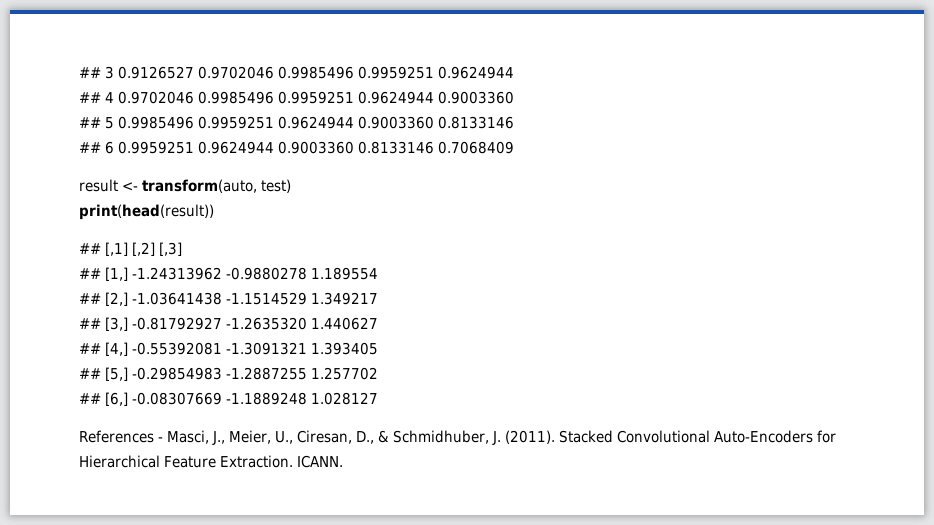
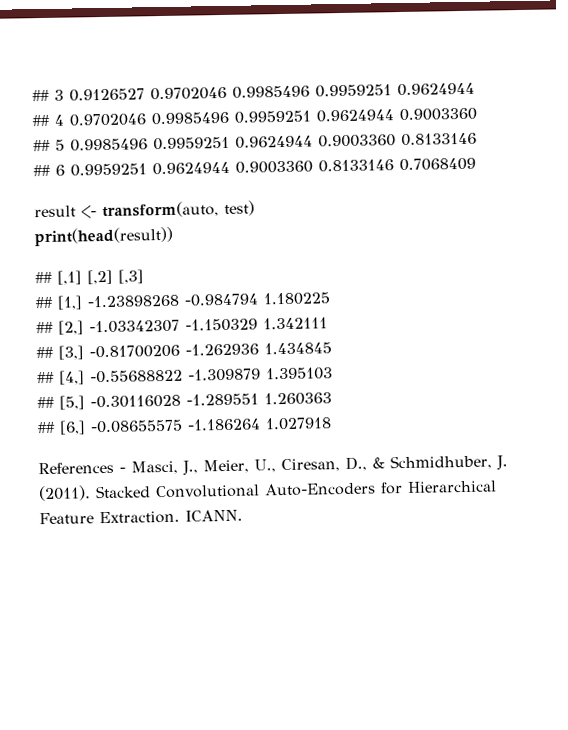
- ## [1,] -1.24313962 -0.9880278 1.189554
+ ## [1,] -1.23898268 -0.984794 1.180225
- ## [2,] -1.03641438 -1.1514529 1.349217
+ ## [2,] -1.03342307 -1.150329 1.342111
- ## [3,] -0.81792927 -1.2635320 1.440627
+ ## [3,] -0.81700206 -1.262936 1.434845
- ## [4,] -0.55392081 -1.3091321 1.393405
+ ## [4,] -0.55688822 -1.309879 1.395103
- ## [5,] -0.29854983 -1.2887255 1.257702
+ ## [5,] -0.30116028 -1.289551 1.260363
- ## [6,] -0.08307669 -1.1889248 1.028127
+ ## [6,] -0.08655575 -1.186264 1.027918

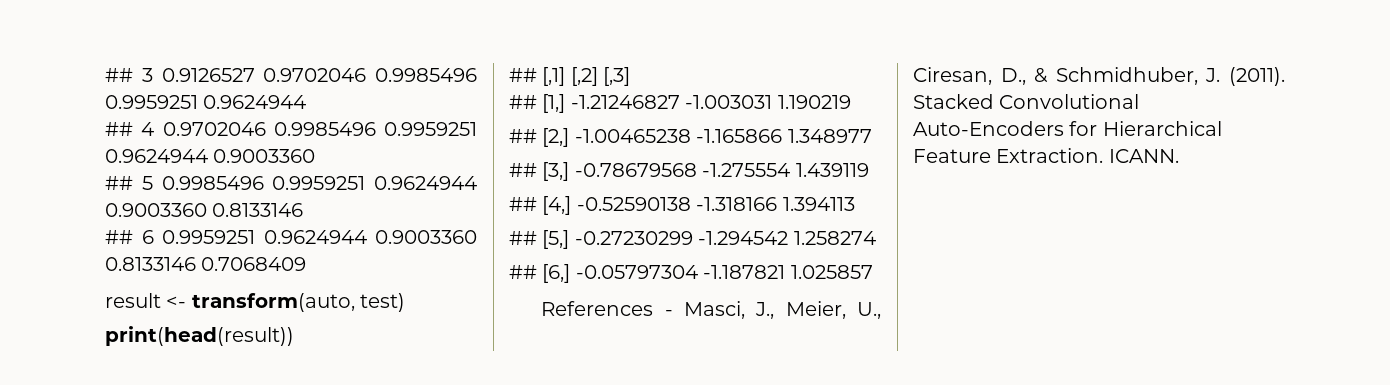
- ## [1,] -1.23898268 -0.984794 1.180225
+ ## [1,] -1.21246827 -1.003031 1.190219
- ## [2,] -1.03342307 -1.150329 1.342111
+ ## [2,] -1.00465238 -1.165866 1.348977
- ## [3,] -0.81700206 -1.262936 1.434845
+ ## [3,] -0.78679568 -1.275554 1.439119
- ## [4,] -0.55688822 -1.309879 1.395103
+ ## [4,] -0.52590138 -1.318166 1.394113
- ## [5,] -0.30116028 -1.289551 1.260363
+ ## [5,] -0.27230299 -1.294542 1.258274
- ## [6,] -0.08655575 -1.186264 1.027918
+ ## [6,] -0.05797304 -1.187821 1.025857

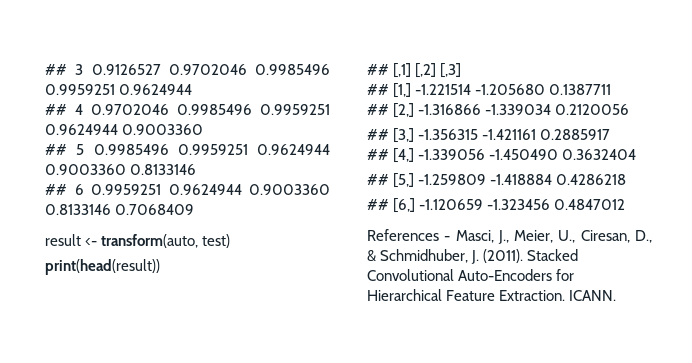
- ## [1,] -1.21246827 -1.003031 1.190219
+ ## [1,] -1.221514 -1.205680 0.1387711
- ## [2,] -1.00465238 -1.165866 1.348977
+ ## [2,] -1.316866 -1.339034 0.2120056
- ## [3,] -0.78679568 -1.275554 1.439119
+ ## [3,] -1.356315 -1.421161 0.2885917
- ## [4,] -0.52590138 -1.318166 1.394113
+ ## [4,] -1.339056 -1.450490 0.3632404
- ## [5,] -0.27230299 -1.294542 1.258274
+ ## [5,] -1.259809 -1.418884 0.4286218
- ## [6,] -0.05797304 -1.187821 1.025857
+ ## [6,] -1.120659 -1.323456 0.4847012

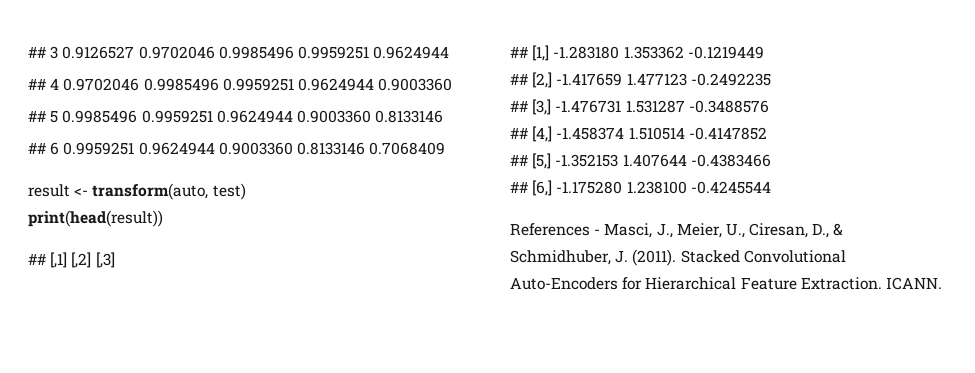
- ## [1,] -1.221514 -1.205680 0.1387711
+ ## [1,] -1.283180 1.353362 -0.1219449
- ## [2,] -1.316866 -1.339034 0.2120056
+ ## [2,] -1.417659 1.477123 -0.2492235
- ## [3,] -1.356315 -1.421161 0.2885917
+ ## [3,] -1.476731 1.531287 -0.3488576
- ## [4,] -1.339056 -1.450490 0.3632404
+ ## [4,] -1.458374 1.510514 -0.4147852
- ## [5,] -1.259809 -1.418884 0.4286218
+ ## [5,] -1.352153 1.407644 -0.4383466
- ## [6,] -1.120659 -1.323456 0.4847012
+ ## [6,] -1.175280 1.238100 -0.4245544

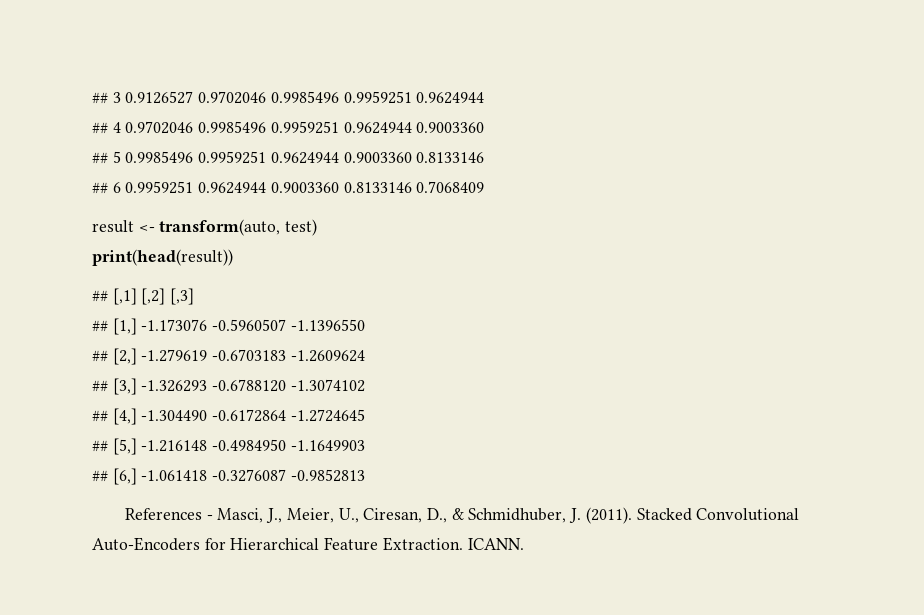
- ## [1,] -1.283180 1.353362 -0.1219449
+ ## [1,] -1.173076 -0.5960507 -1.1396550
- ## [2,] -1.417659 1.477123 -0.2492235
+ ## [2,] -1.279619 -0.6703183 -1.2609624
- ## [3,] -1.476731 1.531287 -0.3488576
+ ## [3,] -1.326293 -0.6788120 -1.3074102
- ## [4,] -1.458374 1.510514 -0.4147852
+ ## [4,] -1.304490 -0.6172864 -1.2724645
- ## [5,] -1.352153 1.407644 -0.4383466
+ ## [5,] -1.216148 -0.4984950 -1.1649903
- ## [6,] -1.175280 1.238100 -0.4245544
+ ## [6,] -1.061418 -0.3276087 -0.9852813

